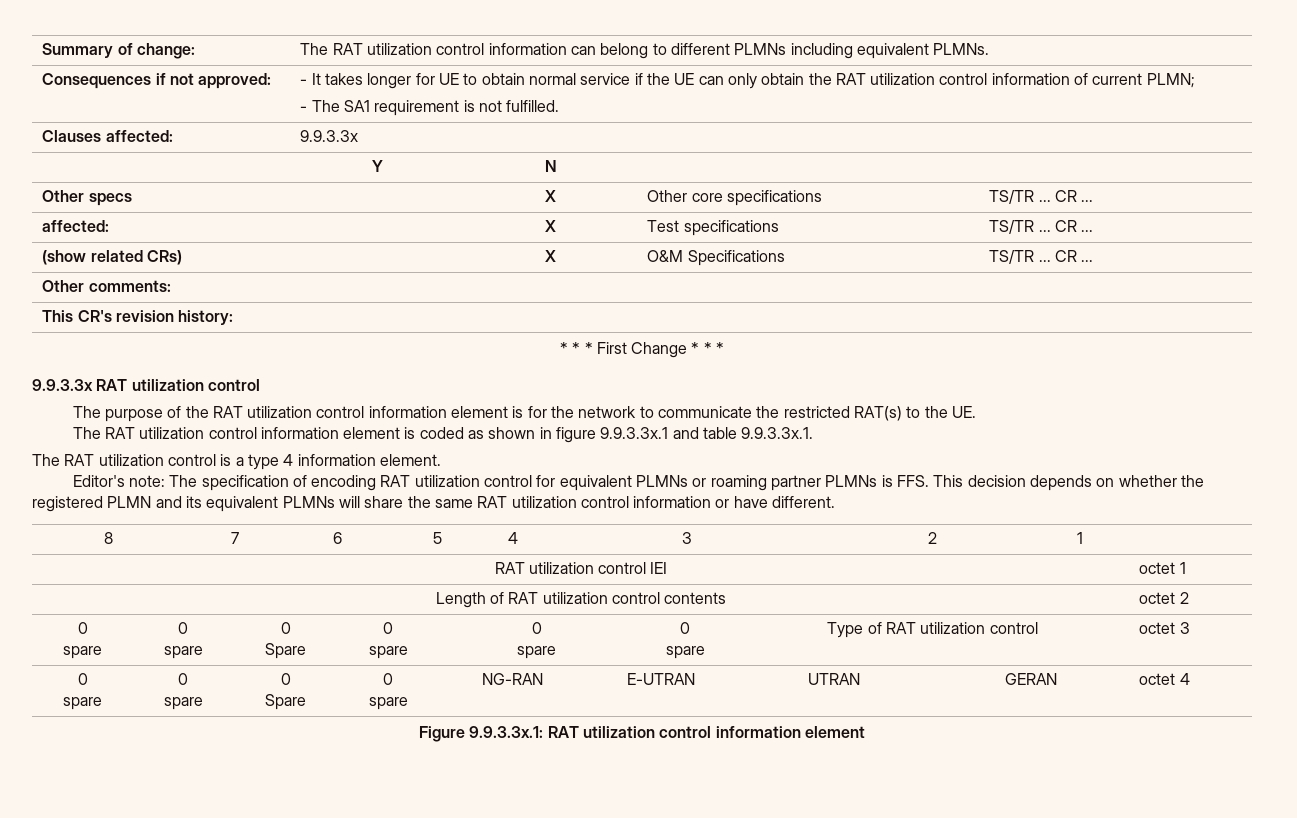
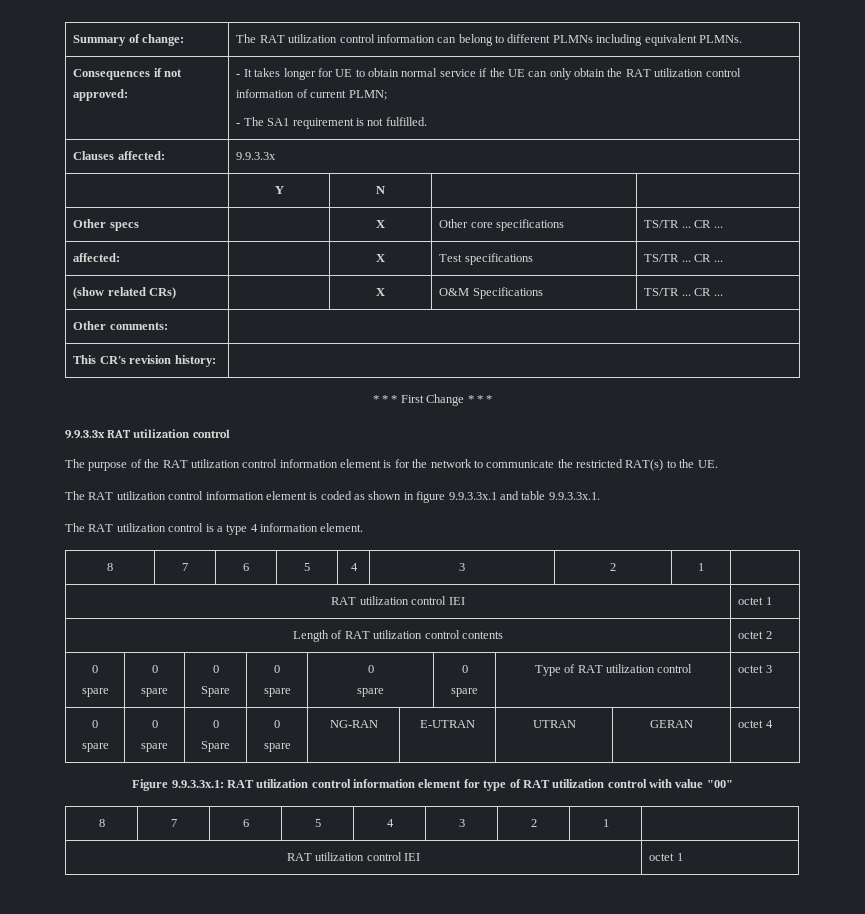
- Editor's note: The specification of encoding RAT utilization control for equivalent PLMNs or roaming partner PLMNs is FFS. This decision depends on whether the registered PLMN and its equivalent PLMNs will share the same RAT utilization control information or have different.
- Figure 9.9.3.3x.1: RAT utilization control information element
+ Figure 9.9.3.3x.1: RAT utilization control information element for type of RAT utilization control with value "00"
+ 8 | 7 | 6 | 5 | 4 | 3 | 2 | 1 |
+ RAT utilization control IEI | octet 1

